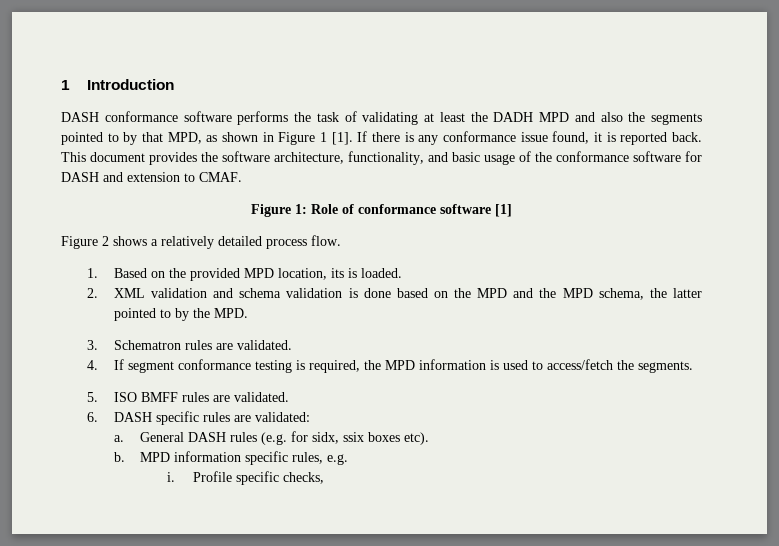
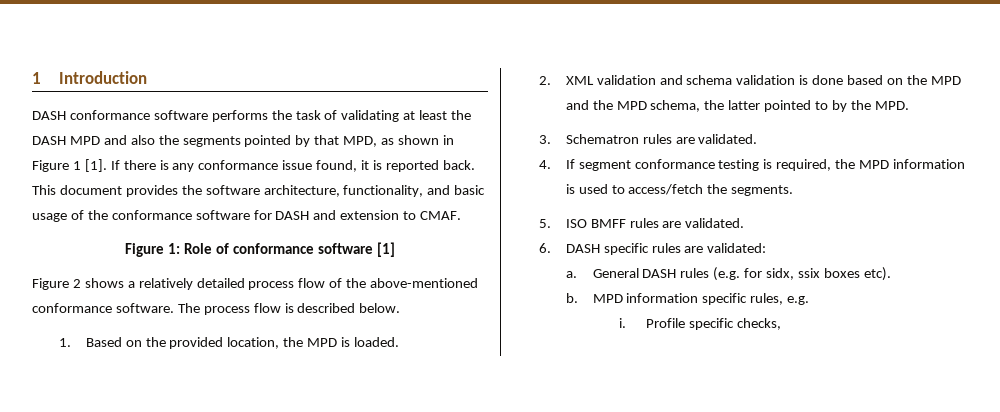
- DASH conformance software performs the task of validating at least the DADH MPD and also the segments pointed to by that MPD, as shown in Figure 1 [1].
+ DASH conformance software performs the task of validating at least the DASH MPD and also the segments pointed by that MPD, as shown in Figure 1 [1].
- Figure 2 shows a relatively detailed process flow.
+ Figure 2 shows a relatively detailed process flow of the above-mentioned conformance software. The process flow is described below.
- 1. Based on the provided MPD location, its is loaded.
+ 1. Based on the provided location, the MPD is loaded.

